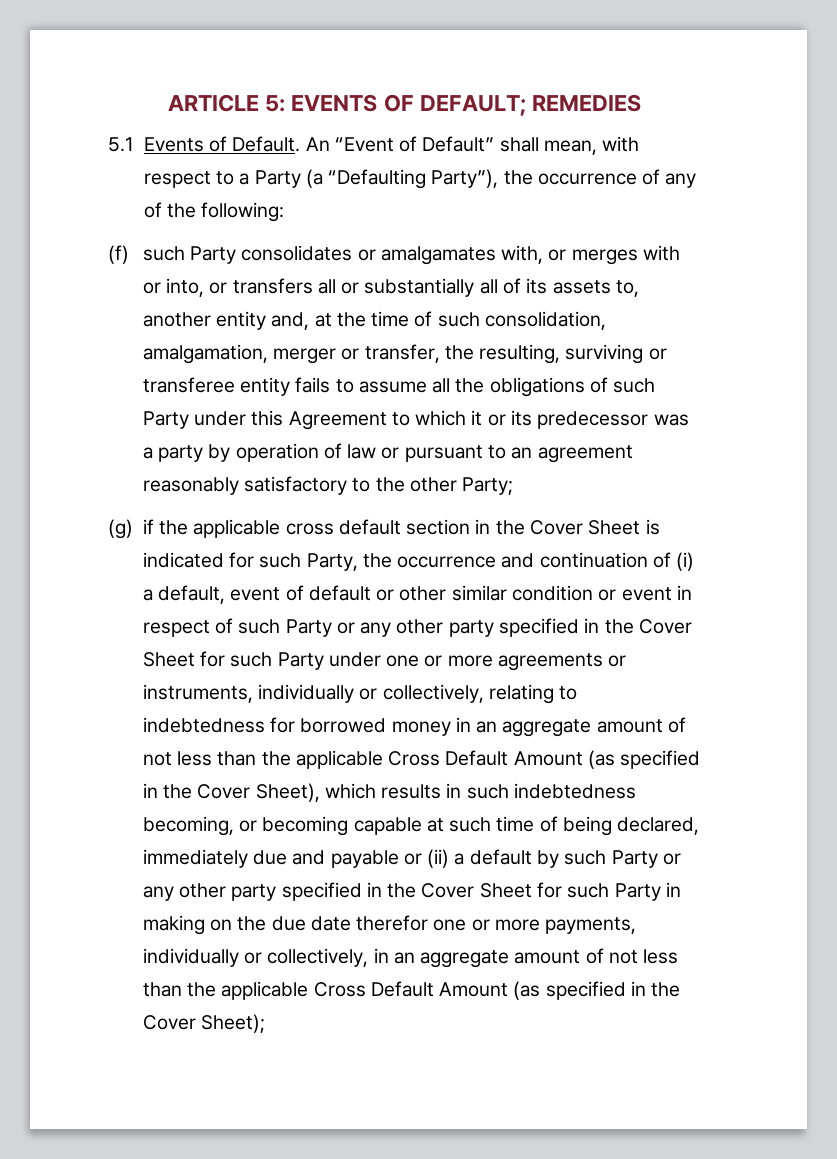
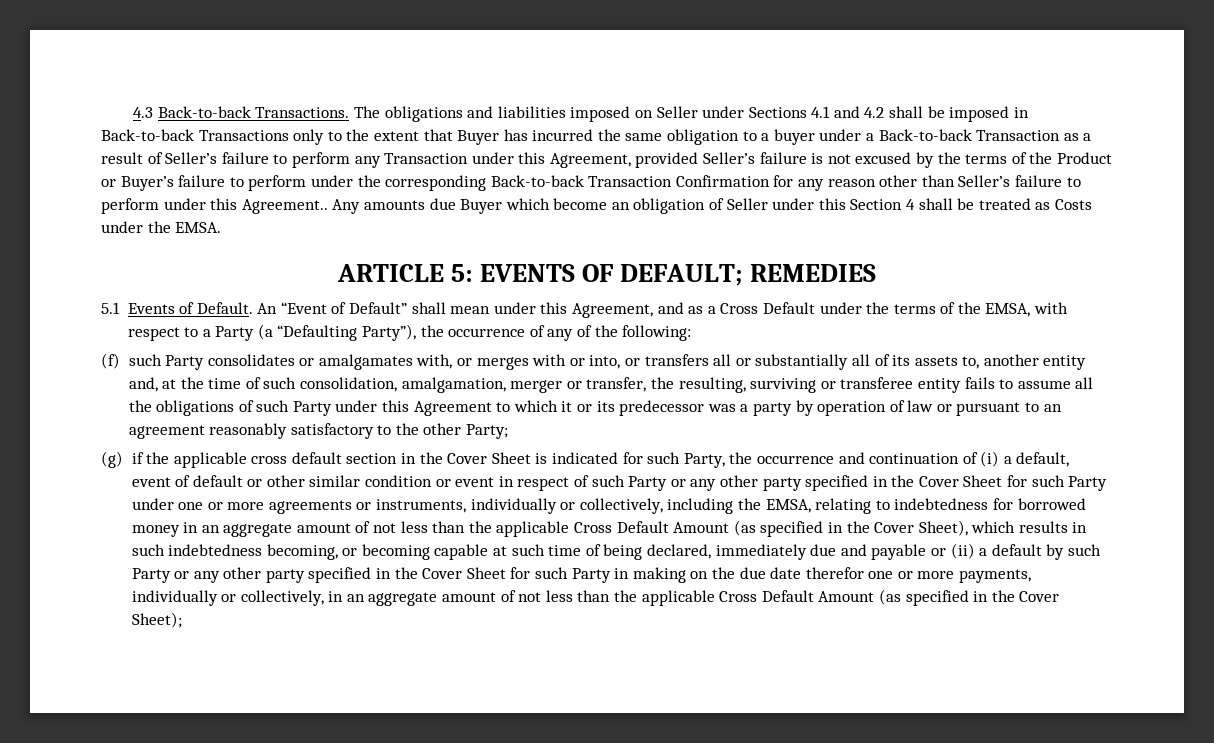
+ 4.3 Back-to-back Transactions. The obligations and liabilities imposed on Seller under Sections 4.1 and 4.2 shall be imposed in Back-to-back Transactions only to the extent that Buyer has incurred the same obligation to a buyer under a Back-to-back Transaction as a result of Seller’s failure to perform any Transaction under this Agreement, provided Seller’s failure is not excused by the terms of the Product or Buyer’s failure to perform under the corresponding Back-to-back Transaction Confirmation for any reason other than Seller’s failure to perform under this Agreement.. Any amounts due Buyer which become an obligation of Seller under this Section 4 shall be treated as Costs under the EMSA.
- An “Event of Default” shall mean, with respect to a Party (a “Defaulting Party”), the occurrence of any of the following:
+ An “Event of Default” shall mean under this Agreement, and as a Cross Default under the terms of the EMSA, with respect to a Party (a “Defaulting Party”), the occurrence of any of the following:
- (g) if the applicable cross default section in the Cover Sheet is indicated for such Party, the occurrence and continuation of (i) a default, event of default or other similar condition or event in respect of such Party or any other party specified in the Cover Sheet for such Party under one or more agreements or instruments, individually or collectively, relating to indebtedness for borrowed money in an aggregate amount of not less than the applicable Cross Default Amount (as specified in the Cover Sheet), which results in such indebtedness becoming, or becoming capable at such time of being declared, immediately due and payable or (ii) a default by such Party or any other party specified in the Cover Sheet for such Party in making on the due date therefor one or more payments, individually or collectively, in an aggregate amount of not less than the applicable Cross Default Amount (as specified in the Cover Sheet);
+ (g) if the applicable cross default section in the Cover Sheet is indicated for such Party, the occurrence and continuation of (i) a default, event of default or other similar condition or event in respect of such Party or any other party specified in the Cover Sheet for such Party under one or more agreements or instruments, individually or collectively, including the EMSA, relating to indebtedness for borrowed money in an aggregate amount of not less than the applicable Cross Default Amount (as specified in the Cover Sheet), which results in such indebtedness becoming, or becoming capable at such time of being declared, immediately due and payable or (ii) a default by such Party or any other party specified in the Cover Sheet for such Party in making on the due date therefor one or more payments, individually or collectively, in an aggregate amount of not less than the applicable Cross Default Amount (as specified in the Cover Sheet);

